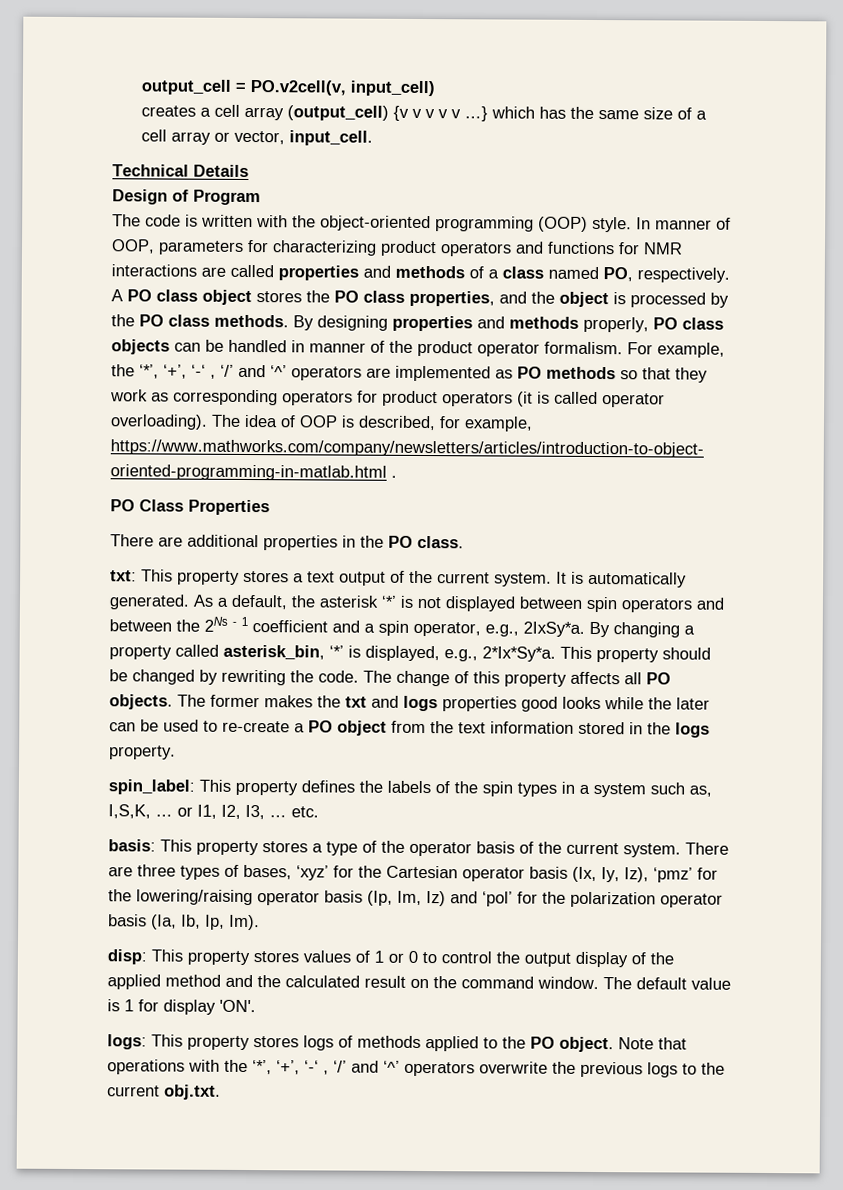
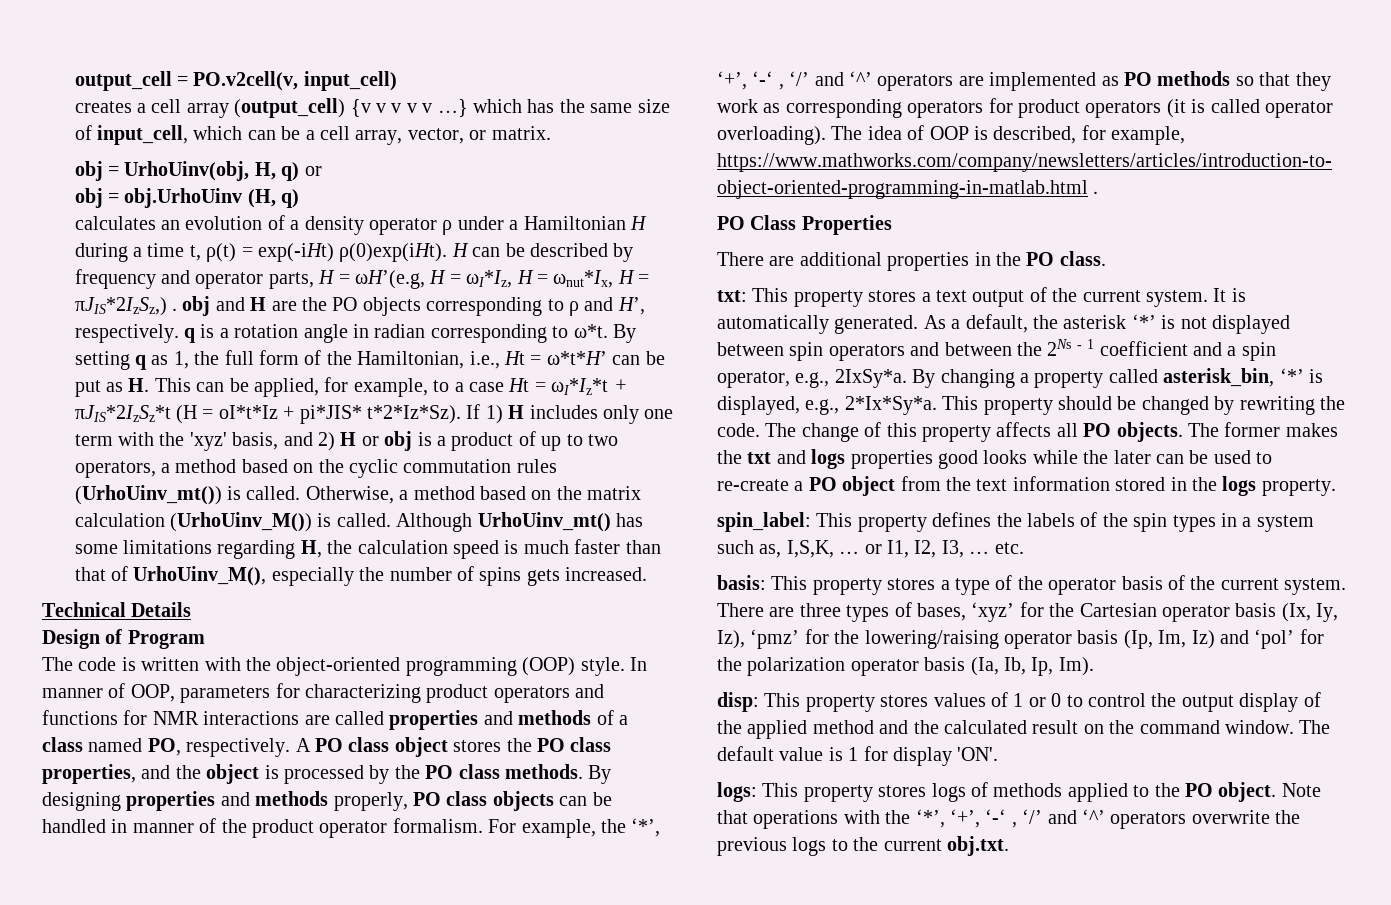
- creates a cell array (output_cell) {v v v v v …} which has the same size of a cell array or vector, input_cell.
+ creates a cell array (output_cell) {v v v v v …} which has the same size of input_cell, which can be a cell array, vector, or matrix.
+ obj = UrhoUinv(obj, H, q) or
+ obj = obj.UrhoUinv (H, q)
+ calculates an evolution of a density operator ρ under a Hamiltonian H during a time t, ρ(t) = exp(-iHt) ρ(0)exp(iHt). H can be described by frequency and operator parts, H = ωH’(e.g, H = ωI*Iz, H = ωnut*Ix, H = πJIS*2IzSz,) . obj and H are the PO objects corresponding to ρ and H’, respectively. q is a rotation angle in radian corresponding to ω*t. By setting q as 1, the full form of the Hamiltonian, i.e., Ht = ω*t*H’ can be put as H. This can be applied, for example, to a case Ht = ωI*Iz*t + πJIS*2IzSz*t (H = oI*t*Iz + pi*JIS* t*2*Iz*Sz). If 1) H includes only one term with the 'xyz' basis, and 2) H or obj is a product of up to two operators, a method based on the cyclic commutation rules (UrhoUinv_mt()) is called. Otherwise, a method based on the matrix calculation (UrhoUinv_M()) is called. Although UrhoUinv_mt() has some limitations regarding H, the calculation speed is much faster than that of UrhoUinv_M(), especially the number of spins gets increased.

